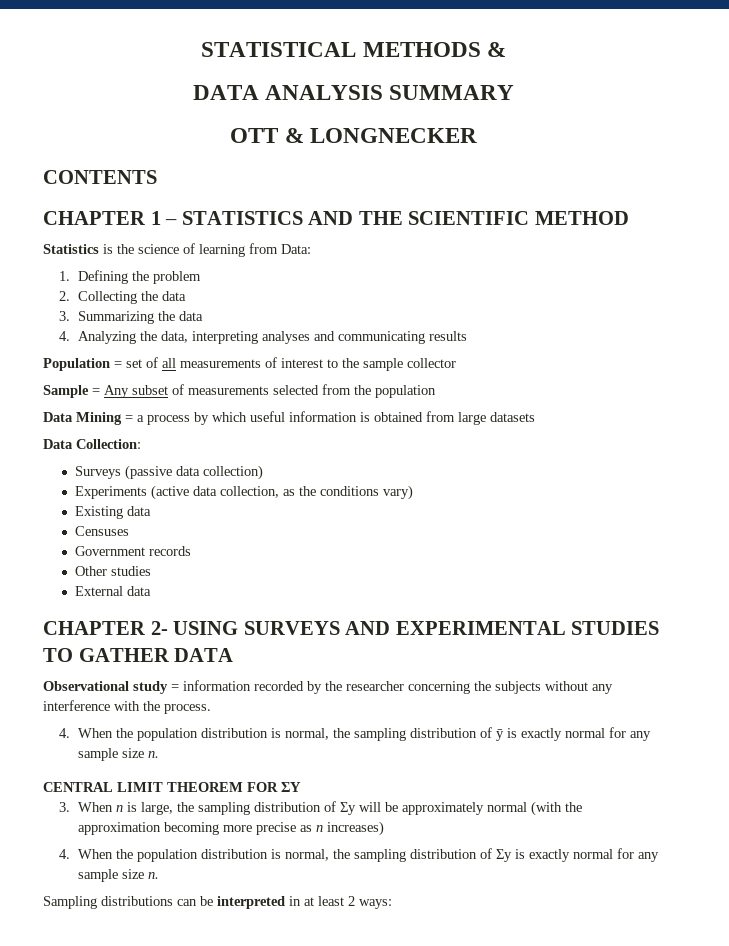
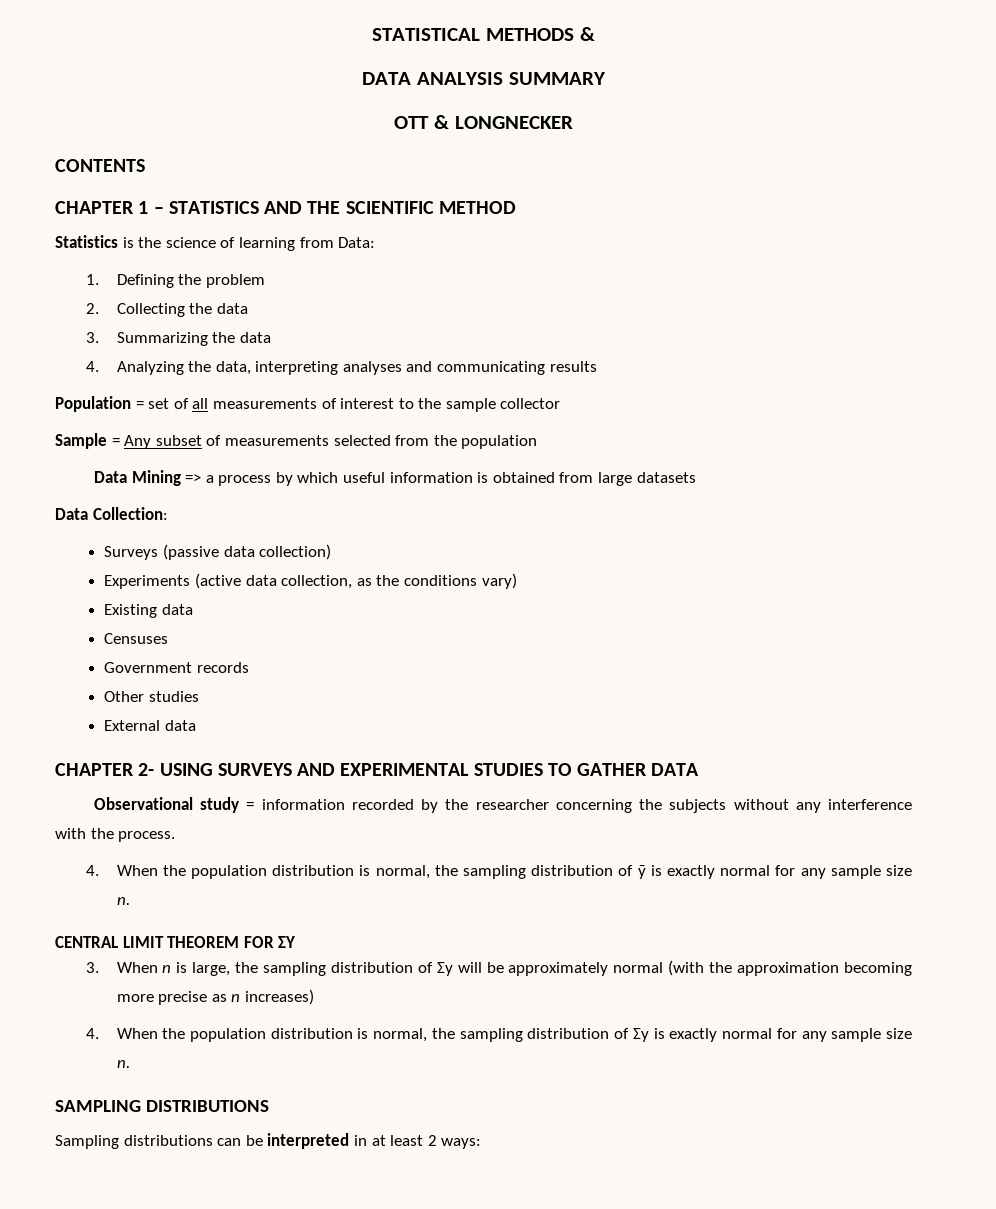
- Data Mining = a process by which useful information is obtained from large datasets
+ Data Mining => a process by which useful information is obtained from large datasets
+ SAMPLING DISTRIBUTIONS

